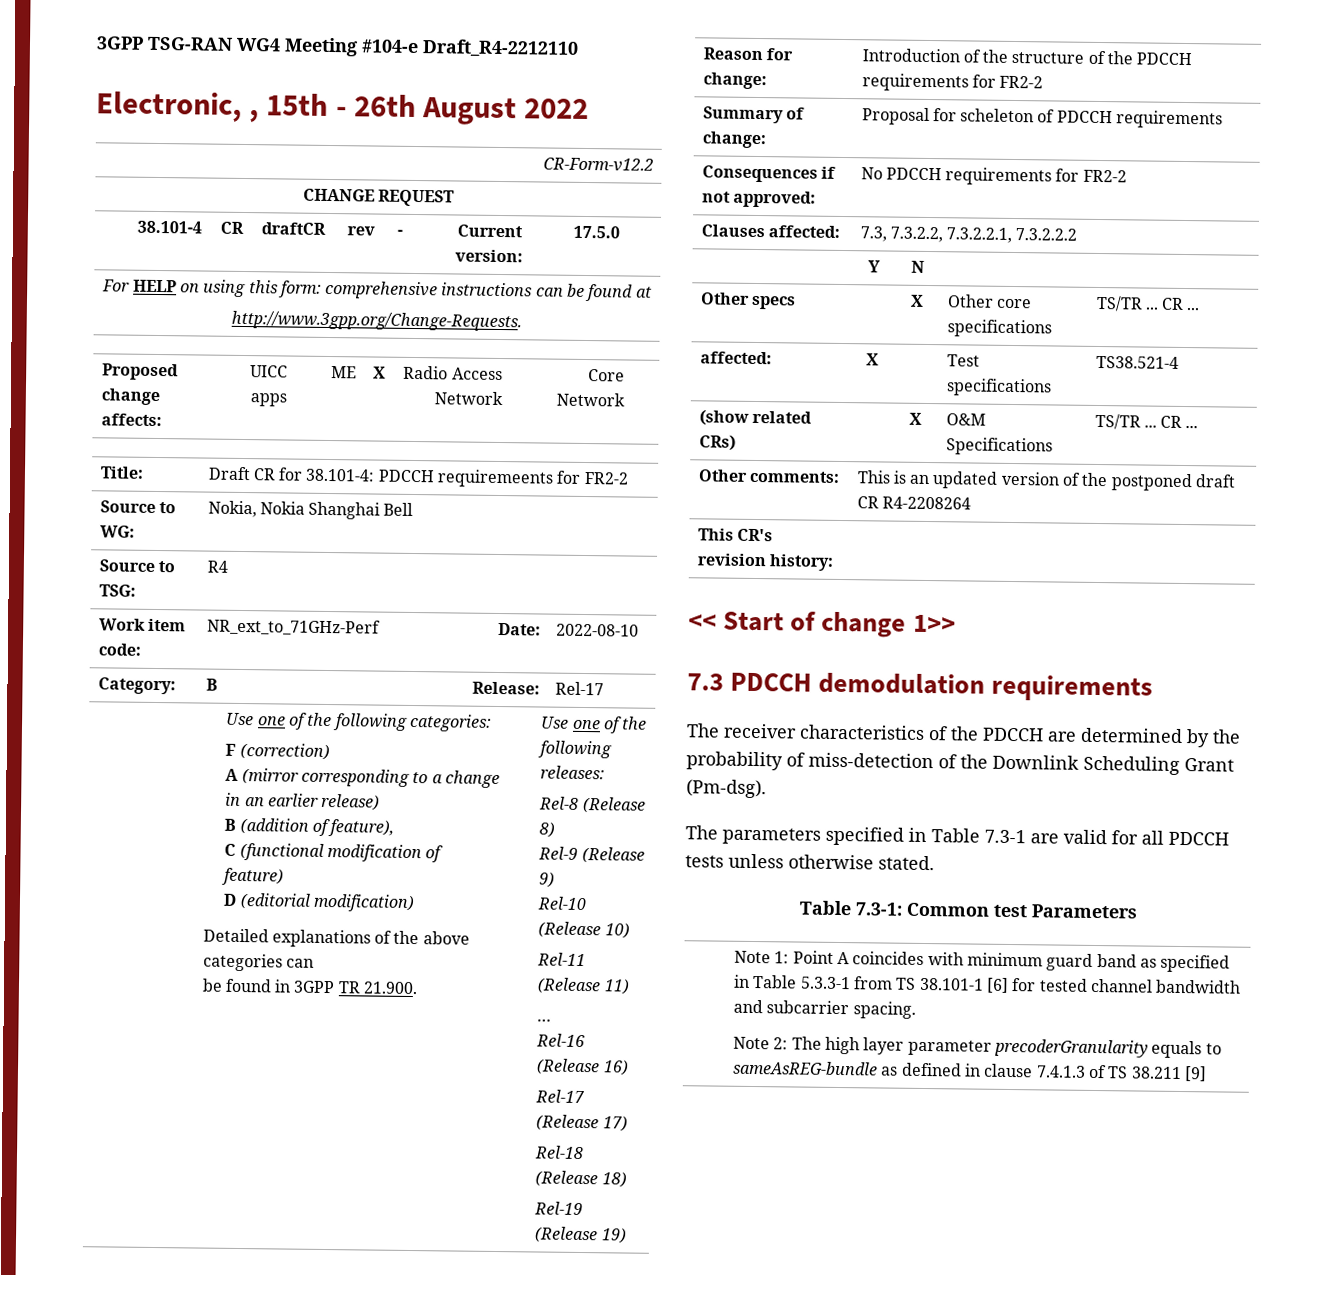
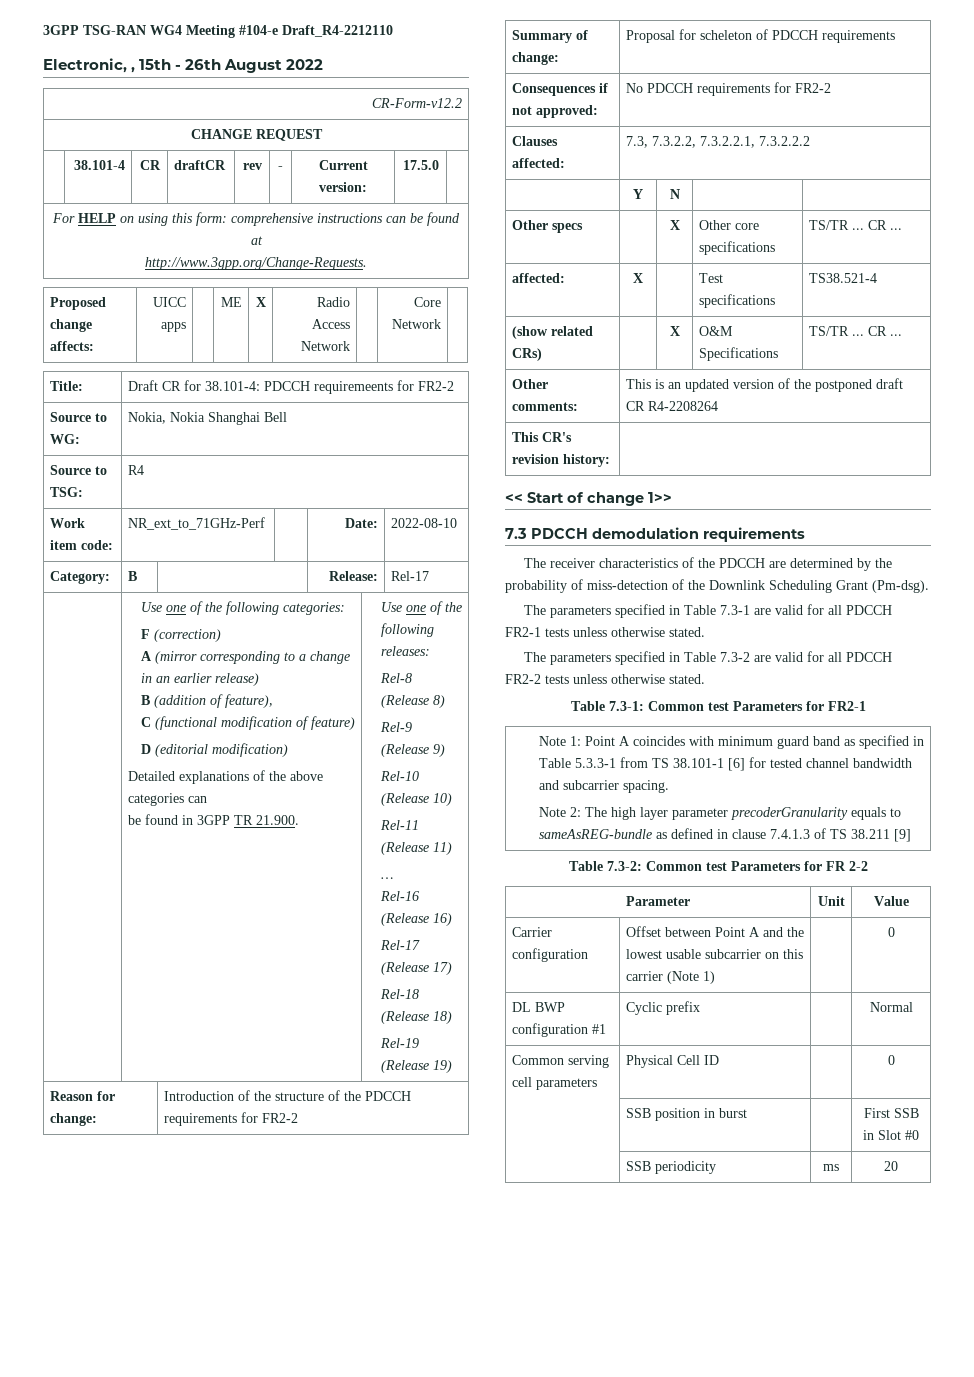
- The parameters specified in Table 7.3-1 are valid for all PDCCH tests unless otherwise stated.
+ The parameters specified in Table 7.3-1 are valid for all PDCCH FR2-1 tests unless otherwise stated.
+ The parameters specified in Table 7.3-2 are valid for all PDCCH FR2-2 tests unless otherwise stated.
- Table 7.3-1: Common test Parameters
+ Table 7.3-1: Common test Parameters for FR2-1
+ Table 7.3-2: Common test Parameters for FR 2-2
+ Parameter | Unit | Value
+ Carrier configuration | Offset between Point A and the lowest usable subcarrier on this carrier (Note 1) | | 0
+ DL BWP configuration #1 | Cyclic prefix | | Normal
+ Common serving cell parameters | Physical Cell ID | | 0
+ | SSB position in burst | | First SSB in Slot #0
+ | SSB periodicity | ms | 20

